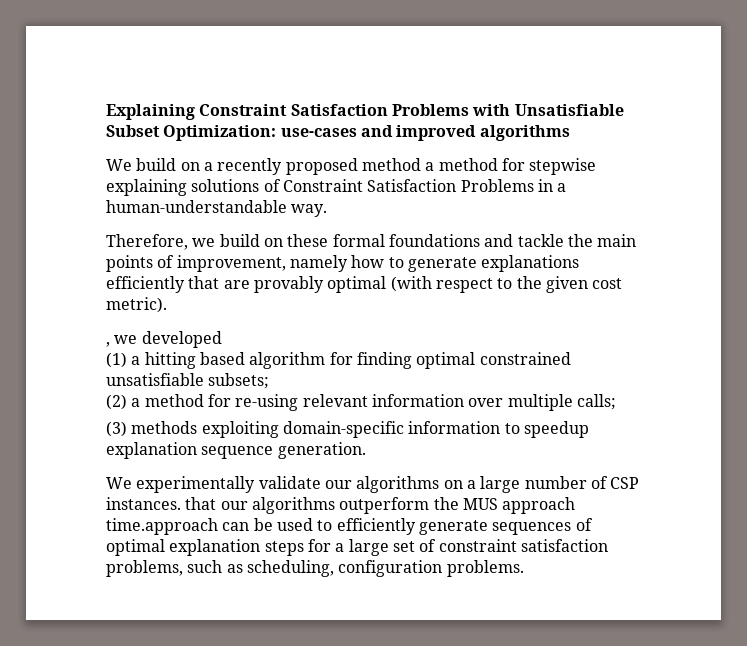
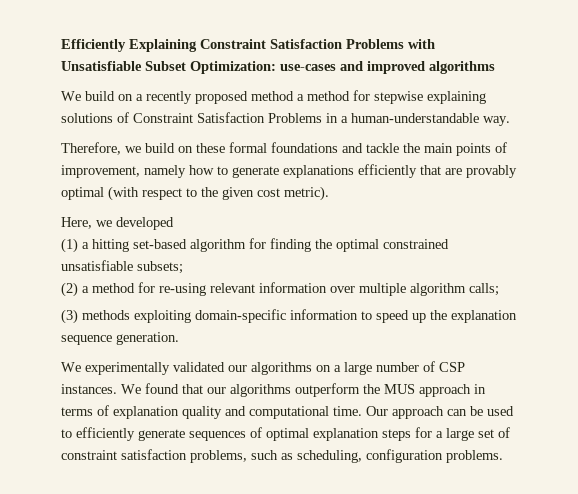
- Explaining Constraint Satisfaction Problems with Unsatisfiable Subset Optimization: use-cases and improved algorithms
+ Efficiently Explaining Constraint Satisfaction Problems with Unsatisfiable Subset Optimization: use-cases and improved algorithms
- , we developed
+ Here, we developed
- (1) a hitting based algorithm for finding optimal constrained unsatisfiable subsets;
+ (1) a hitting set-based algorithm for finding the optimal constrained unsatisfiable subsets;
- (2) a method for re-using relevant information over multiple calls;
+ (2) a method for re-using relevant information over multiple algorithm calls;
- (3) methods exploiting domain-specific information to speedup explanation sequence generation.
+ (3) methods exploiting domain-specific information to speed up the explanation sequence generation.
- We experimentally validate our algorithms on a large number of CSP instances. that our algorithms outperform the MUS approach time.approach can be used to efficiently generate sequences of optimal explanation steps for a large set of constraint satisfaction problems, such as scheduling, configuration problems.
+ We experimentally validated our algorithms on a large number of CSP instances. We found that our algorithms outperform the MUS approach in terms of explanation quality and computational time. Our approach can be used to efficiently generate sequences of optimal explanation steps for a large set of constraint satisfaction problems, such as scheduling, configuration problems.

